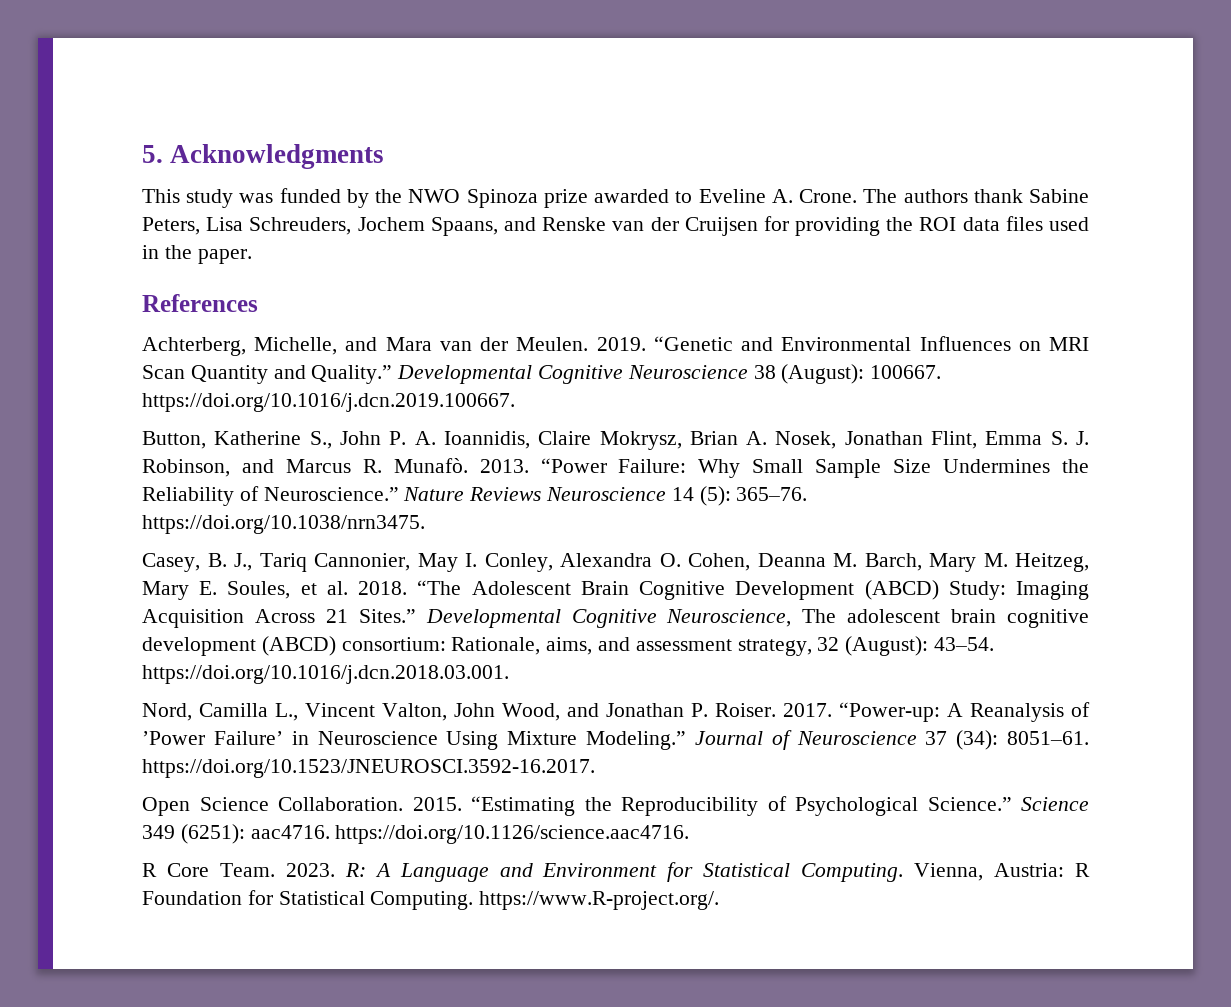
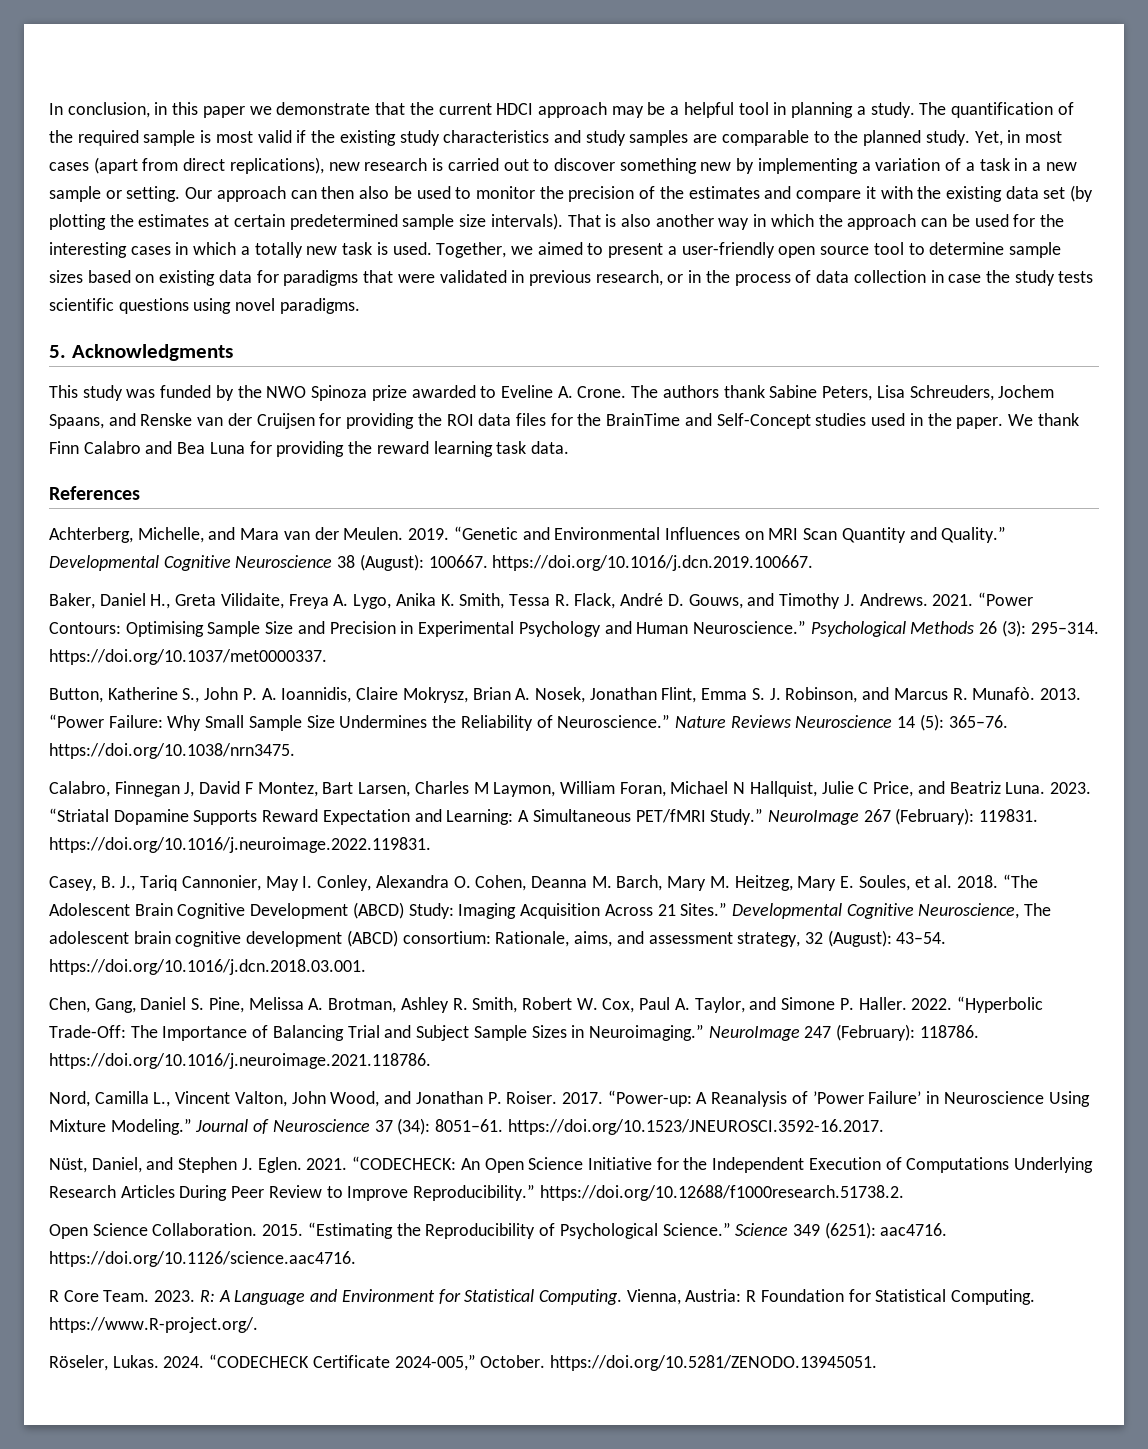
+ In conclusion, in this paper we demonstrate that the current HDCI approach may be a helpful tool in planning a study. The quantification of the required sample is most valid if the existing study characteristics and study samples are comparable to the planned study. Yet, in most cases (apart from direct replications), new research is carried out to discover something new by implementing a variation of a task in a new sample or setting. Our approach can then also be used to monitor the precision of the estimates and compare it with the existing data set (by plotting the estimates at certain predetermined sample size intervals). That is also another way in which the approach can be used for the interesting cases in which a totally new task is used. Together, we aimed to present a user-friendly open source tool to determine sample sizes based on existing data for paradigms that were validated in previous research, or in the process of data collection in case the study tests scientific questions using novel paradigms.
- The authors thank Sabine Peters, Lisa Schreuders, Jochem Spaans, and Renske van der Cruijsen for providing the ROI data files used in the paper.
+ The authors thank Sabine Peters, Lisa Schreuders, Jochem Spaans, and Renske van der Cruijsen for providing the ROI data files for the BrainTime and Self-Concept studies used in the paper. We thank Finn Calabro and Bea Luna for providing the reward learning task data.
+ Baker, Daniel H., Greta Vilidaite, Freya A. Lygo, Anika K. Smith, Tessa R. Flack, André D. Gouws, and Timothy J. Andrews. 2021. “Power Contours: Optimising Sample Size and Precision in Experimental Psychology and Human Neuroscience.” Psychological Methods 26 (3): 295–314. https://doi.org/10.1037/met0000337.
+ Calabro, Finnegan J, David F Montez, Bart Larsen, Charles M Laymon, William Foran, Michael N Hallquist, Julie C Price, and Beatriz Luna. 2023. “Striatal Dopamine Supports Reward Expectation and Learning: A Simultaneous PET/fMRI Study.” NeuroImage 267 (February): 119831. https://doi.org/10.1016/j.neuroimage.2022.119831.
+ Chen, Gang, Daniel S. Pine, Melissa A. Brotman, Ashley R. Smith, Robert W. Cox, Paul A. Taylor, and Simone P. Haller. 2022. “Hyperbolic Trade-Off: The Importance of Balancing Trial and Subject Sample Sizes in Neuroimaging.” NeuroImage 247 (February): 118786. https://doi.org/10.1016/j.neuroimage.2021.118786.
+ Nüst, Daniel, and Stephen J. Eglen. 2021. “CODECHECK: An Open Science Initiative for the Independent Execution of Computations Underlying Research Articles During Peer Review to Improve Reproducibility.” https://doi.org/10.12688/f1000research.51738.2.
+ Röseler, Lukas. 2024. “CODECHECK Certificate 2024-005,” October. https://doi.org/10.5281/ZENODO.13945051.

